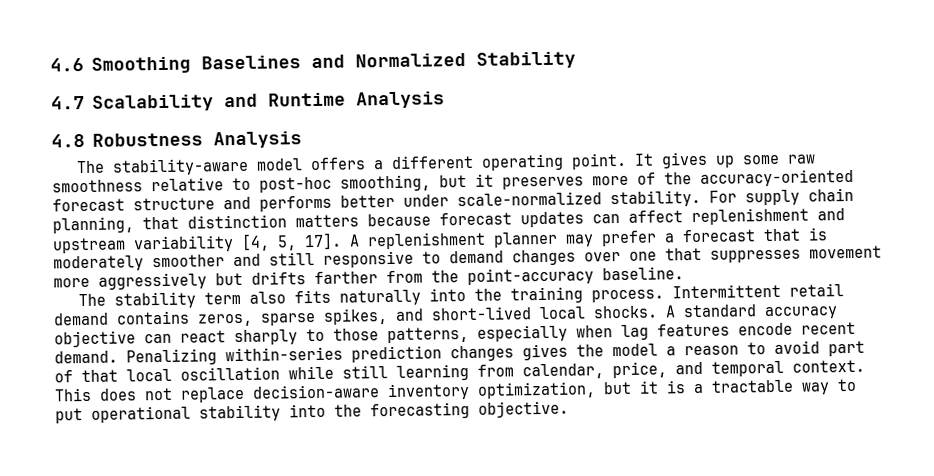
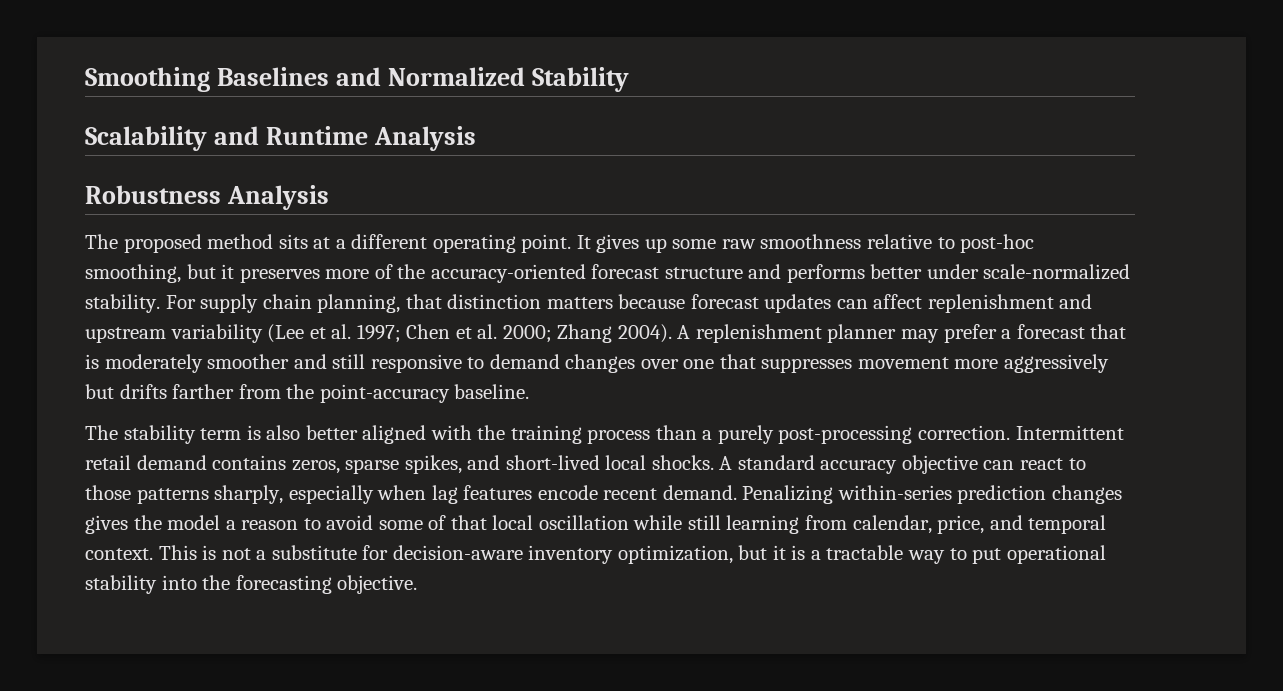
- 4.6 Smoothing Baselines and Normalized Stability
+ Smoothing Baselines and Normalized Stability
- 4.7 Scalability and Runtime Analysis
+ Scalability and Runtime Analysis
- 4.8 Robustness Analysis
+ Robustness Analysis
- The stability-aware model offers a different operating point.
+ The proposed method sits at a different operating point.
- For supply chain planning, that distinction matters because forecast updates can affect replenishment and upstream variability [4, 5, 17].
+ For supply chain planning, that distinction matters because forecast updates can affect replenishment and upstream variability (Lee et al. 1997; Chen et al. 2000; Zhang 2004).
- The stability term also fits naturally into the training process.
+ The stability term is also better aligned with the training process than a purely post-processing correction.
- A standard accuracy objective can react sharply to those patterns, especially when lag features encode recent demand.
+ A standard accuracy objective can react to those patterns sharply, especially when lag features encode recent demand.
- Penalizing within-series prediction changes gives the model a reason to avoid part of that local oscillation while still learning from calendar, price, and temporal context.
+ Penalizing within-series prediction changes gives the model a reason to avoid some of that local oscillation while still learning from calendar, price, and temporal context.
- This does not replace decision-aware inventory optimization, but it is a tractable way to put operational stability into the forecasting objective.
+ This is not a substitute for decision-aware inventory optimization, but it is a tractable way to put operational stability into the forecasting objective.

